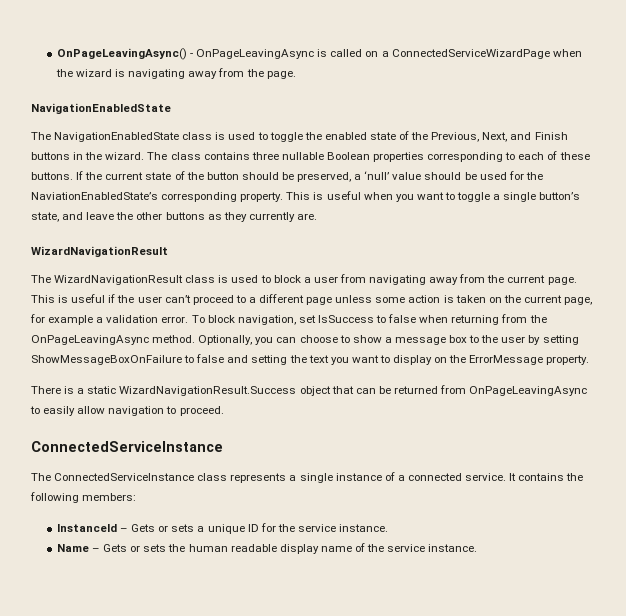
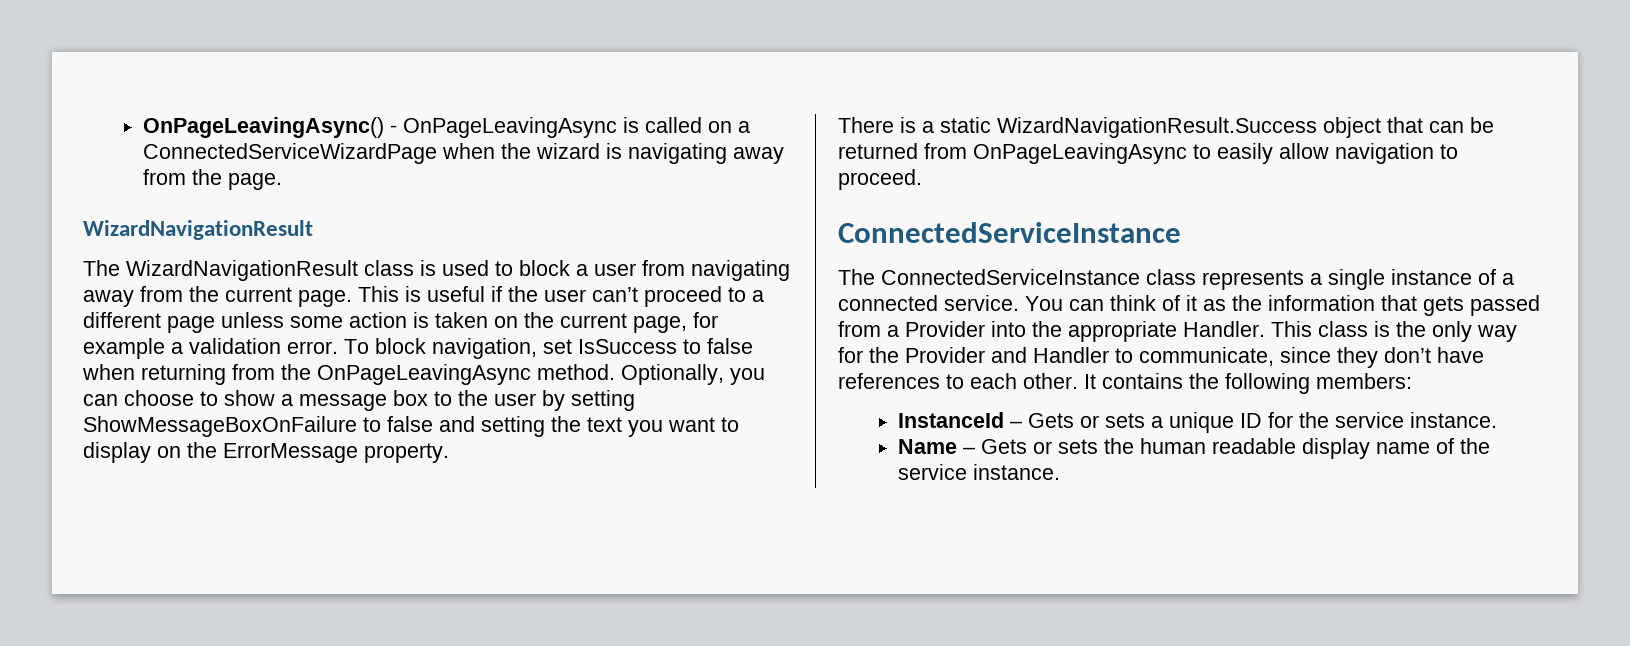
  OnPageLeavingAsync() - OnPageLeavingAsync is called on a ConnectedServiceWizardPage when the wizard is navigating away from the page.
- NavigationEnabledState
- The NavigationEnabledState class is used to toggle the enabled state of the Previous, Next, and Finish buttons in the wizard. The class contains three nullable Boolean properties corresponding to each of these buttons. If the current state of the button should be preserved, a ‘null’ value should be used for the NaviationEnabledState’s corresponding property. This is useful when you want to toggle a single button’s state, and leave the other buttons as they currently are.
+ You can think of it as the information that gets passed from a Provider into the appropriate Handler. This class is the only way for the Provider and Handler to communicate, since they don’t have references to each other.

